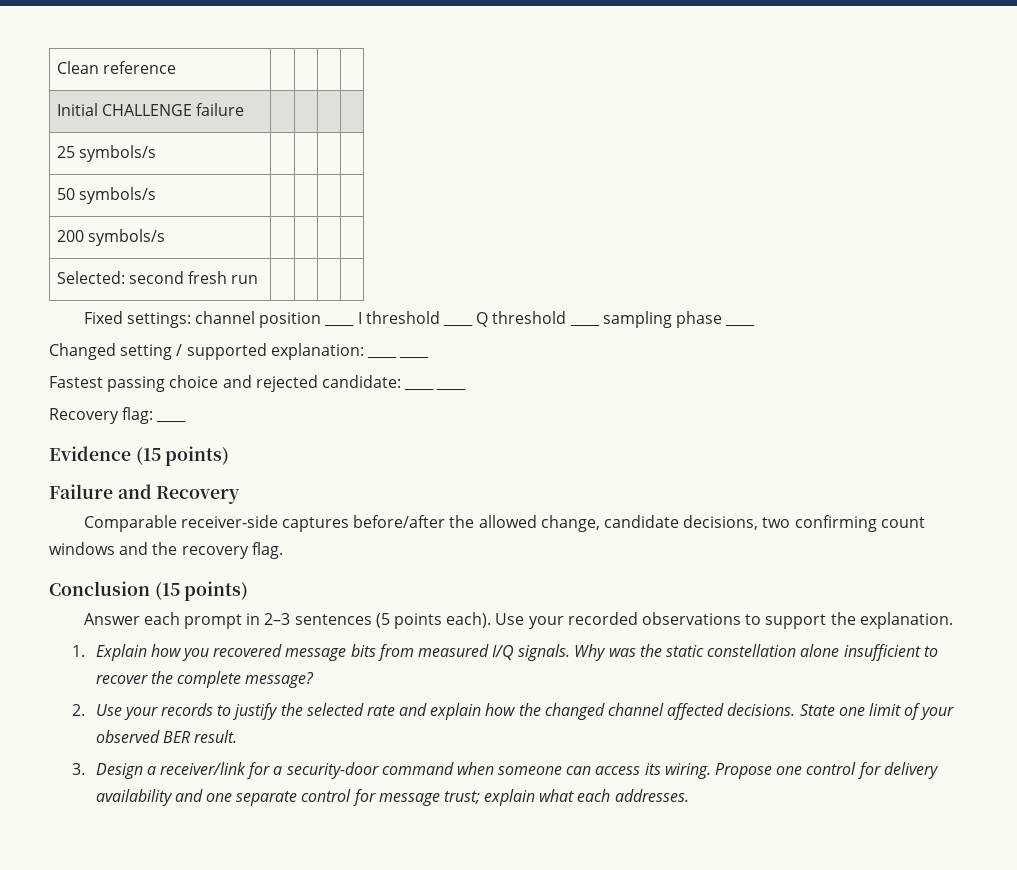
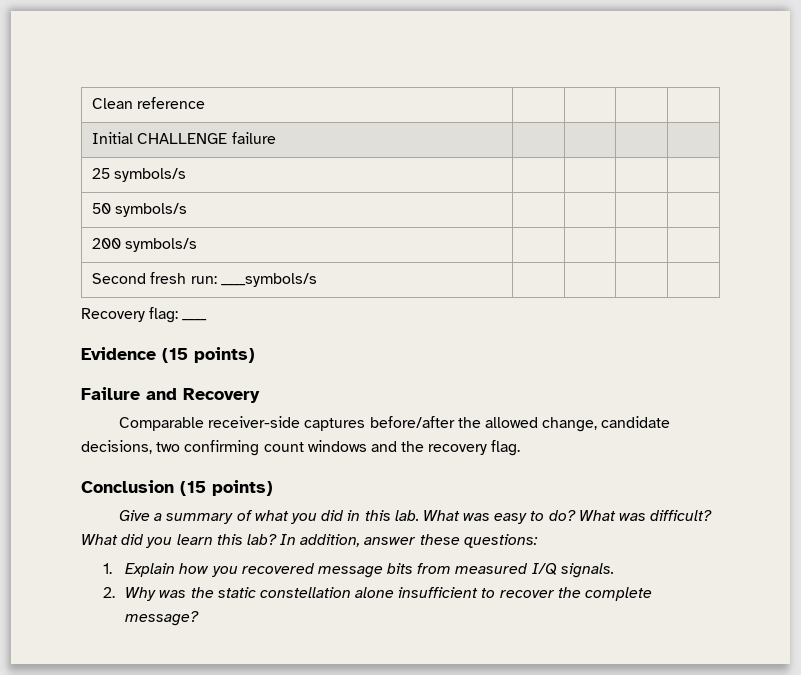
- Selected: second fresh run | | | |
- Fixed settings: channel position ____ I threshold ____ Q threshold ____ sampling phase ____
- Changed setting / supported explanation: ____ ____
- Fastest passing choice and rejected candidate: ____ ____
+ Second fresh run: ____symbols/s | | | |
- Answer each prompt in 2–3 sentences (5 points each). Use your recorded observations to support the explanation.
+ Give a summary of what you did in this lab. What was easy to do? What was difficult? What did you learn this lab? In addition, answer these questions:
- 1. Explain how you recovered message bits from measured I/Q signals. Why was the static constellation alone insufficient to recover the complete message?
+ 1. Explain how you recovered message bits from measured I/Q signals.
+ 2. Why was the static constellation alone insufficient to recover the complete message?
- 2. Use your records to justify the selected rate and explain how the changed channel affected decisions. State one limit of your observed BER result.
- 3. Design a receiver/link for a security-door command when someone can access its wiring. Propose one control for delivery availability and one separate control for message trust; explain what each addresses.

